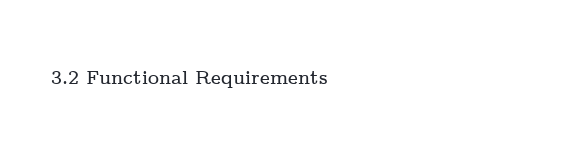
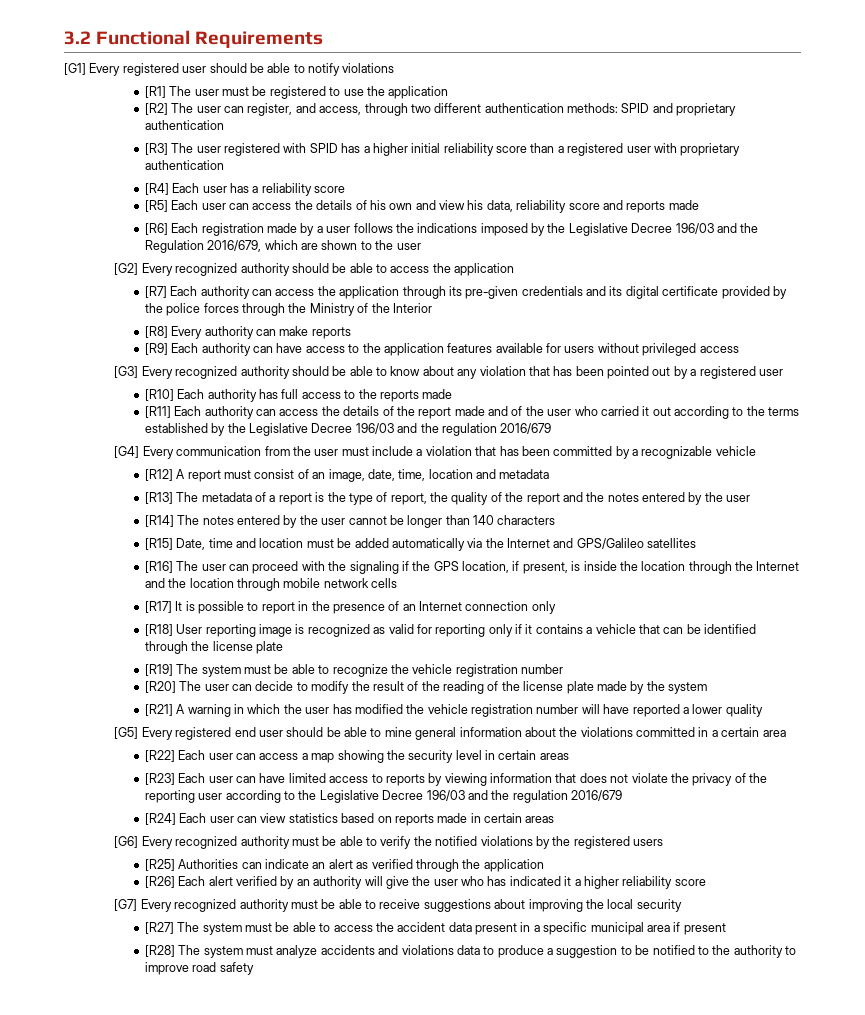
+ [G1] Every registered user should be able to notify violations
+ [R1] The user must be registered to use the application
+ [R2] The user can register, and access, through two different authentication methods: SPID and proprietary authentication
+ [R3] The user registered with SPID has a higher initial reliability score than a registered user with proprietary authentication
+ [R4] Each user has a reliability score
+ [R5] Each user can access the details of his own and view his data, reliability score and reports made
+ [R6] Each registration made by a user follows the indications imposed by the Legislative Decree 196/03 and the Regulation 2016/679, which are shown to the user
+ [G2] Every recognized authority should be able to access the application
+ [R7] Each authority can access the application through its pre-given credentials and its digital certificate provided by the police forces through the Ministry of the Interior
+ [R8] Every authority can make reports
+ [R9] Each authority can have access to the application features available for users without privileged access
+ [G3] Every recognized authority should be able to know about any violation that has been pointed out by a registered user
+ [R10] Each authority has full access to the reports made
+ [R11] Each authority can access the details of the report made and of the user who carried it out according to the terms established by the Legislative Decree 196/03 and the regulation 2016/679
+ [G4] Every communication from the user must include a violation that has been committed by a recognizable vehicle
+ [R12] A report must consist of an image, date, time, location and metadata
+ [R13] The metadata of a report is the type of report, the quality of the report and the notes entered by the user
+ [R14] The notes entered by the user cannot be longer than 140 characters
+ [R15] Date, time and location must be added automatically via the Internet and GPS/Galileo satellites
+ [R16] The user can proceed with the signaling if the GPS location, if present, is inside the location through the Internet and the location through mobile network cells
+ [R17] It is possible to report in the presence of an Internet connection only
+ [R18] User reporting image is recognized as valid for reporting only if it contains a vehicle that can be identified through the license plate
+ [R19] The system must be able to recognize the vehicle registration number
+ [R20] The user can decide to modify the result of the reading of the license plate made by the system
+ [R21] A warning in which the user has modified the vehicle registration number will have reported a lower quality
+ [G5] Every registered end user should be able to mine general information about the violations committed in a certain area
+ [R22] Each user can access a map showing the security level in certain areas
+ [R23] Each user can have limited access to reports by viewing information that does not violate the privacy of the reporting user according to the Legislative Decree 196/03 and the regulation 2016/679
+ [R24] Each user can view statistics based on reports made in certain areas
+ [G6] Every recognized authority must be able to verify the notified violations by the registered users
+ [R25] Authorities can indicate an alert as verified through the application
+ [R26] Each alert verified by an authority will give the user who has indicated it a higher reliability score
+ [G7] Every recognized authority must be able to receive suggestions about improving the local security
+ [R27] The system must be able to access the accident data present in a specific municipal area if present
+ [R28] The system must analyze accidents and violations data to produce a suggestion to be notified to the authority to improve road safety

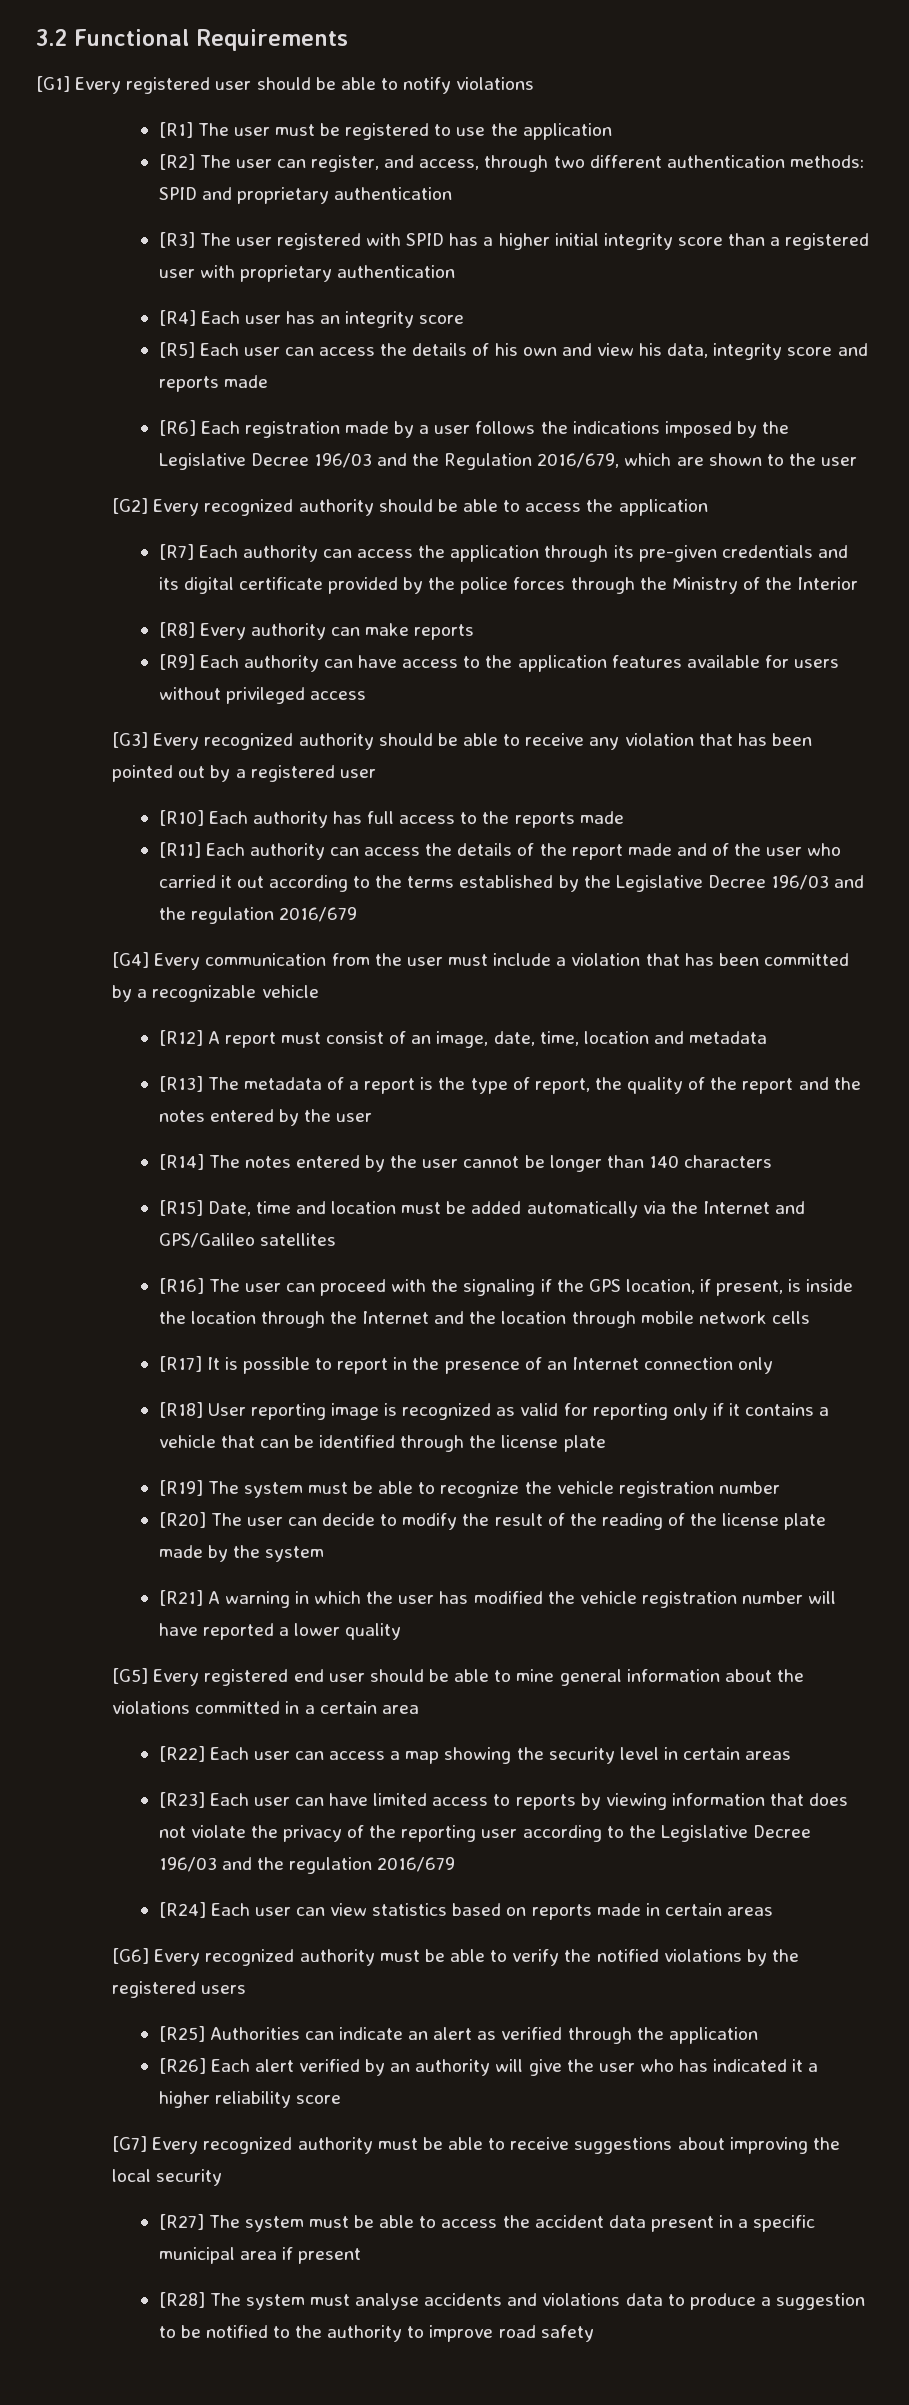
- [R3] The user registered with SPID has a higher initial reliability score than a registered user with proprietary authentication
+ [R3] The user registered with SPID has a higher initial integrity score than a registered user with proprietary authentication
- [R4] Each user has a reliability score
+ [R4] Each user has an integrity score
- [R5] Each user can access the details of his own and view his data, reliability score and reports made
+ [R5] Each user can access the details of his own and view his data, integrity score and reports made
- [G3] Every recognized authority should be able to know about any violation that has been pointed out by a registered user
+ [G3] Every recognized authority should be able to receive any violation that has been pointed out by a registered user
- [R28] The system must analyze accidents and violations data to produce a suggestion to be notified to the authority to improve road safety
+ [R28] The system must analyse accidents and violations data to produce a suggestion to be notified to the authority to improve road safety

